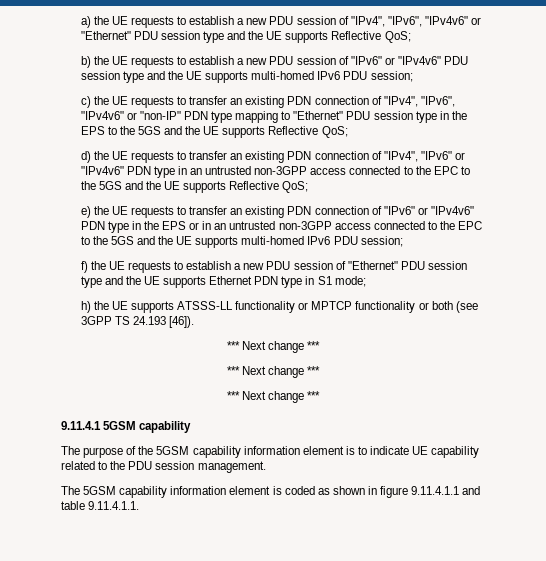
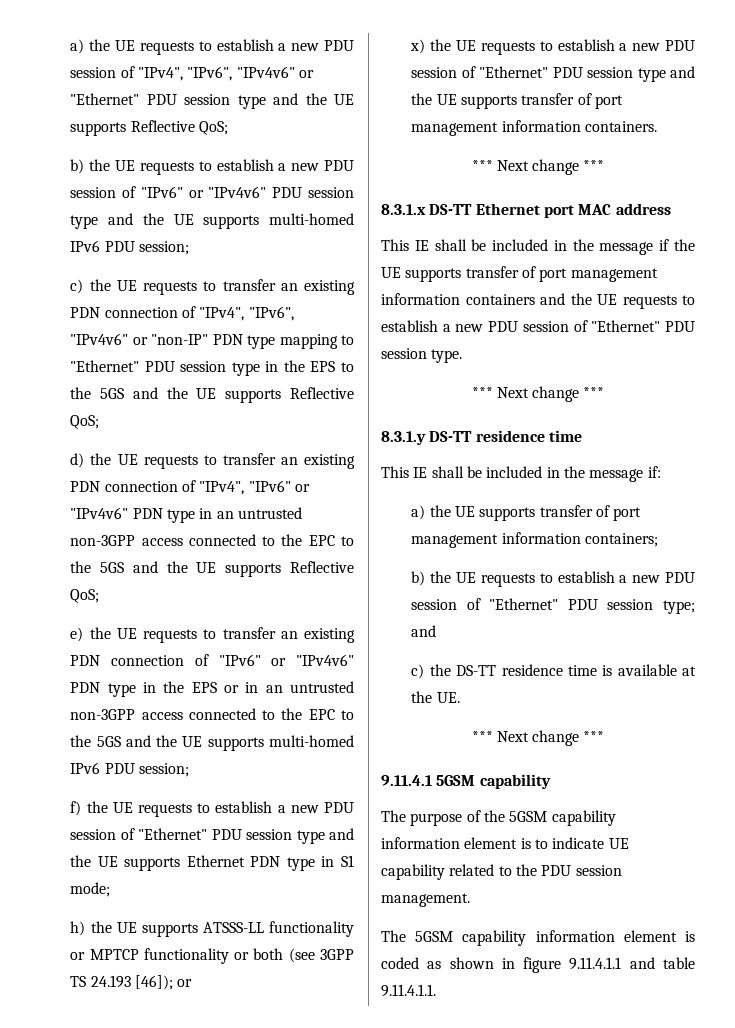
- h) the UE supports ATSSS-LL functionality or MPTCP functionality or both (see 3GPP TS 24.193 [46]).
+ h) the UE supports ATSSS-LL functionality or MPTCP functionality or both (see 3GPP TS 24.193 [46]); or
+ x) the UE requests to establish a new PDU session of "Ethernet" PDU session type and the UE supports transfer of port management information containers.
  *** Next change ***
+ 8.3.1.x DS-TT Ethernet port MAC address
+ This IE shall be included in the message if the UE supports transfer of port management information containers and the UE requests to establish a new PDU session of "Ethernet" PDU session type.
  *** Next change ***
+ 8.3.1.y DS-TT residence time
+ This IE shall be included in the message if:
+ a) the UE supports transfer of port management information containers;
+ b) the UE requests to establish a new PDU session of "Ethernet" PDU session type; and
+ c) the DS-TT residence time is available at the UE.

